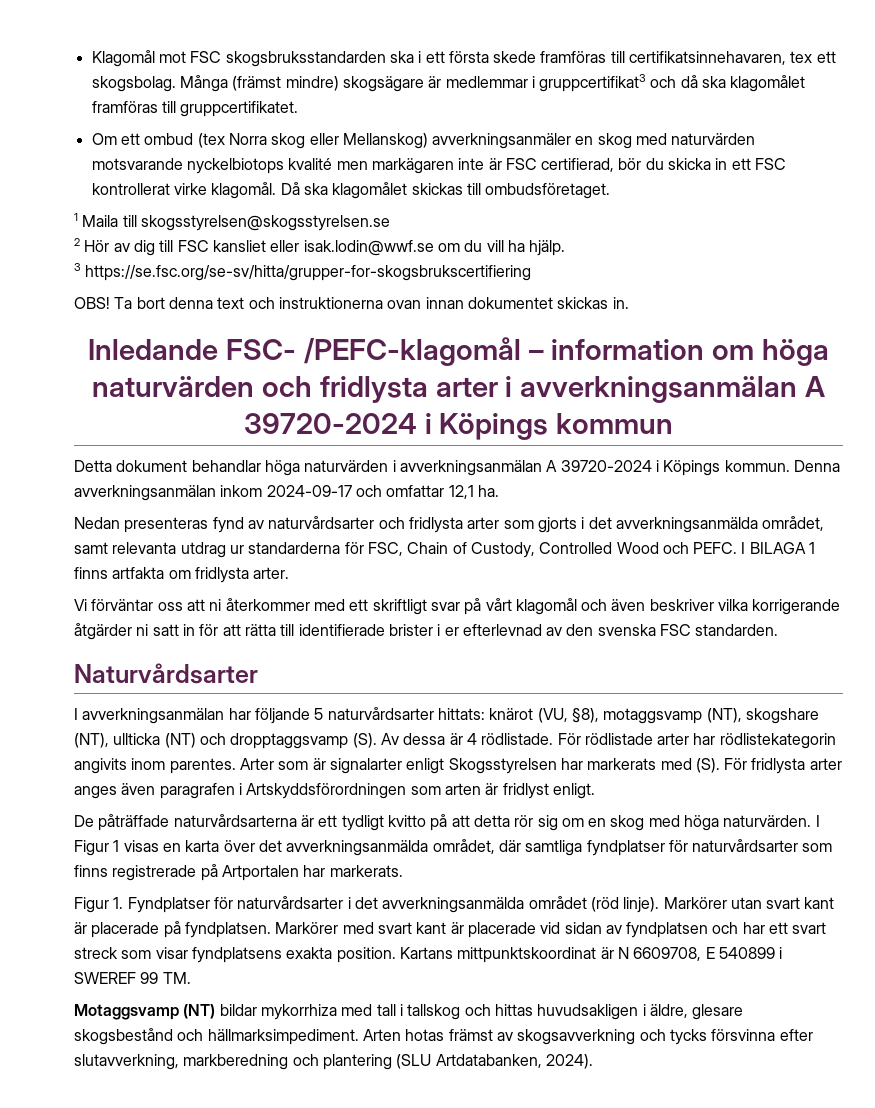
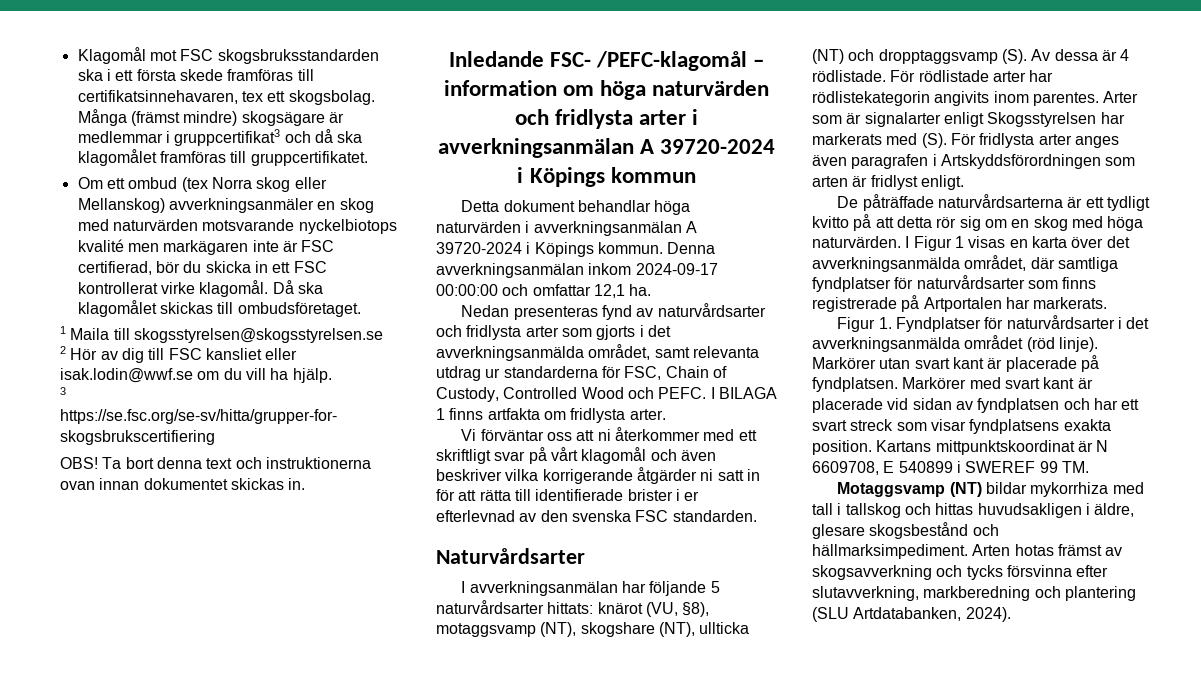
- Denna avverkningsanmälan inkom 2024-09-17 och omfattar 12,1 ha.
+ Denna avverkningsanmälan inkom 2024-09-17 00:00:00 och omfattar 12,1 ha.

